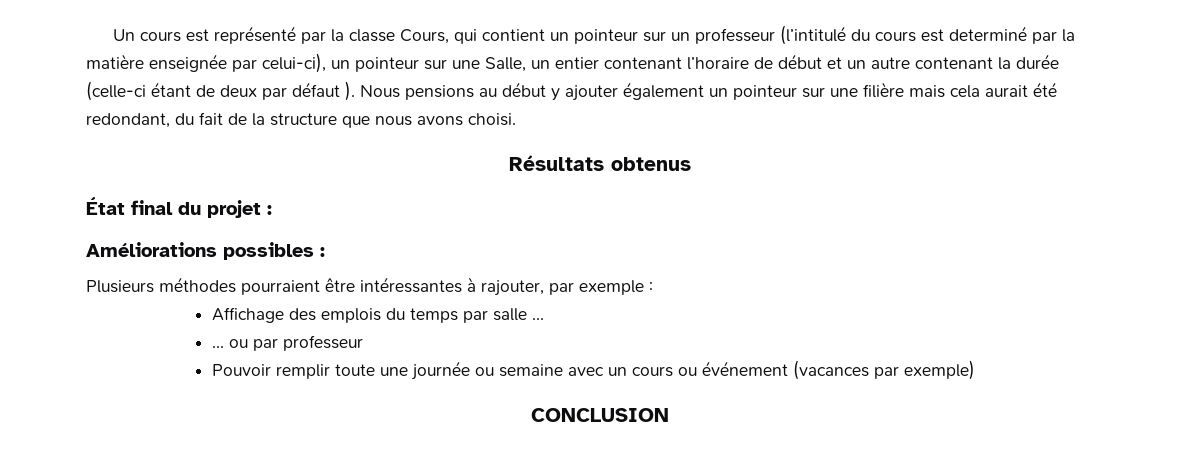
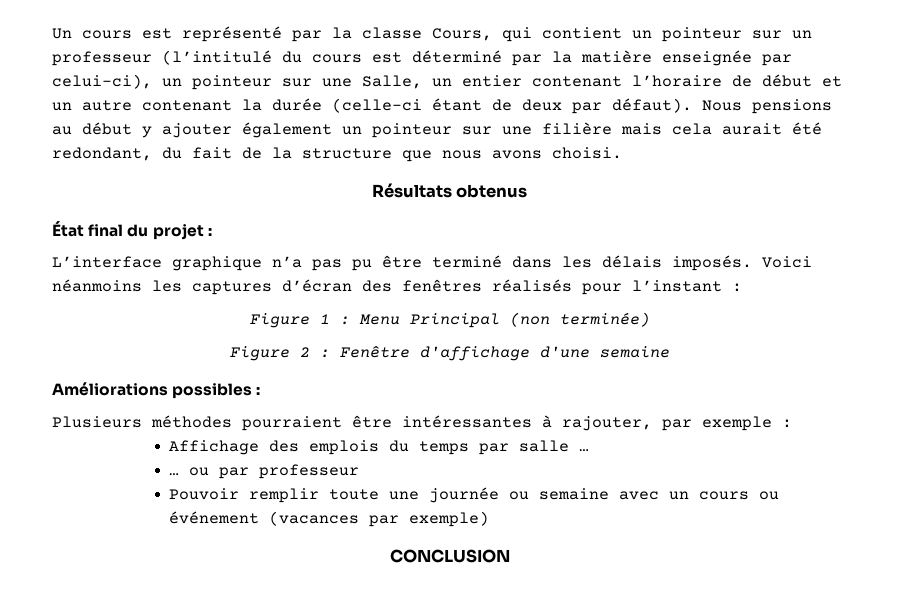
- Un cours est représenté par la classe Cours, qui contient un pointeur sur un professeur (l’intitulé du cours est determiné par la matière enseignée par celui-ci), un pointeur sur une Salle, un entier contenant l’horaire de début et un autre contenant la durée (celle-ci étant de deux par défaut ).
+ Un cours est représenté par la classe Cours, qui contient un pointeur sur un professeur (l’intitulé du cours est déterminé par la matière enseignée par celui-ci), un pointeur sur une Salle, un entier contenant l’horaire de début et un autre contenant la durée (celle-ci étant de deux par défaut).
+ L’interface graphique n’a pas pu être terminé dans les délais imposés. Voici néanmoins les captures d’écran des fenêtres réalisés pour l’instant :
+ Figure 1 : Menu Principal (non terminée)
+ Figure 2 : Fenêtre d'affichage d'une semaine

